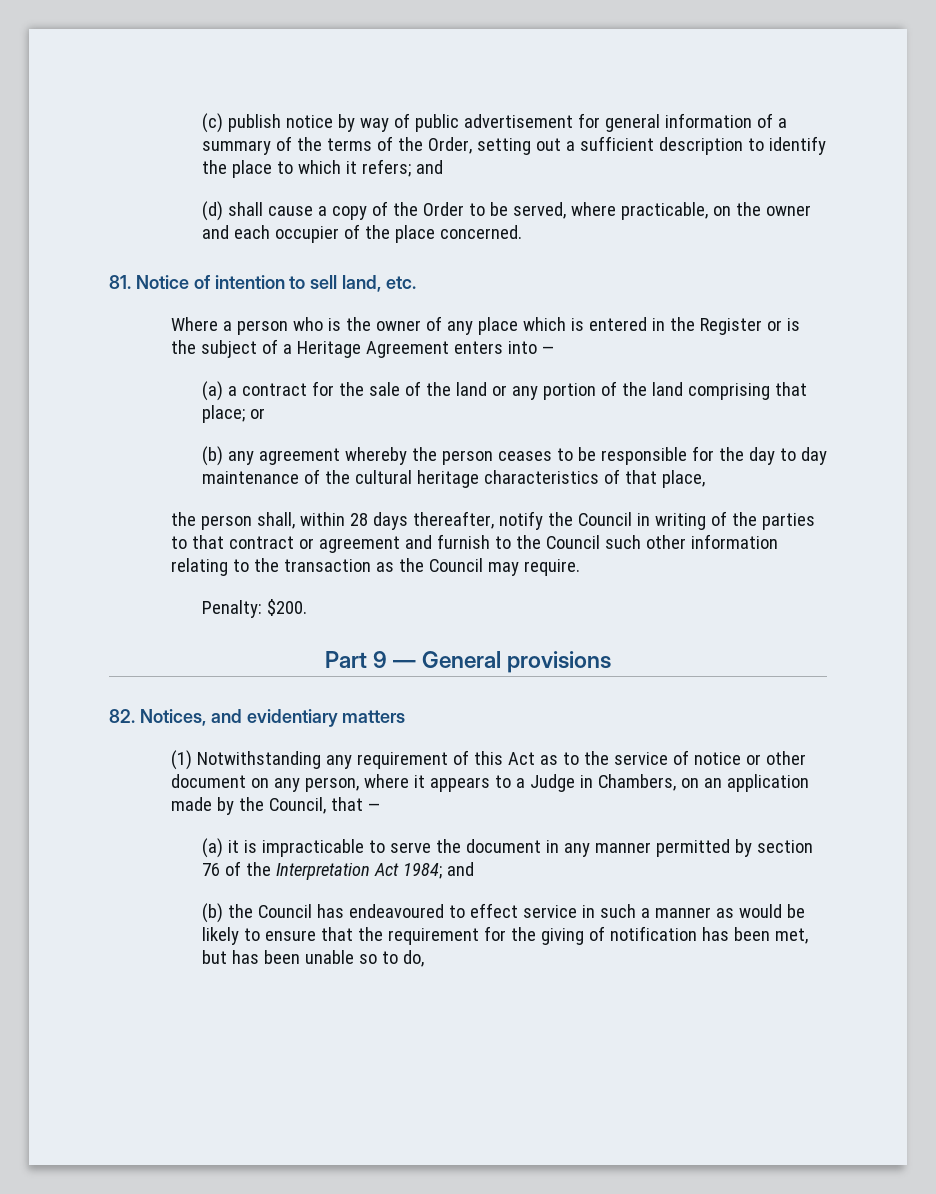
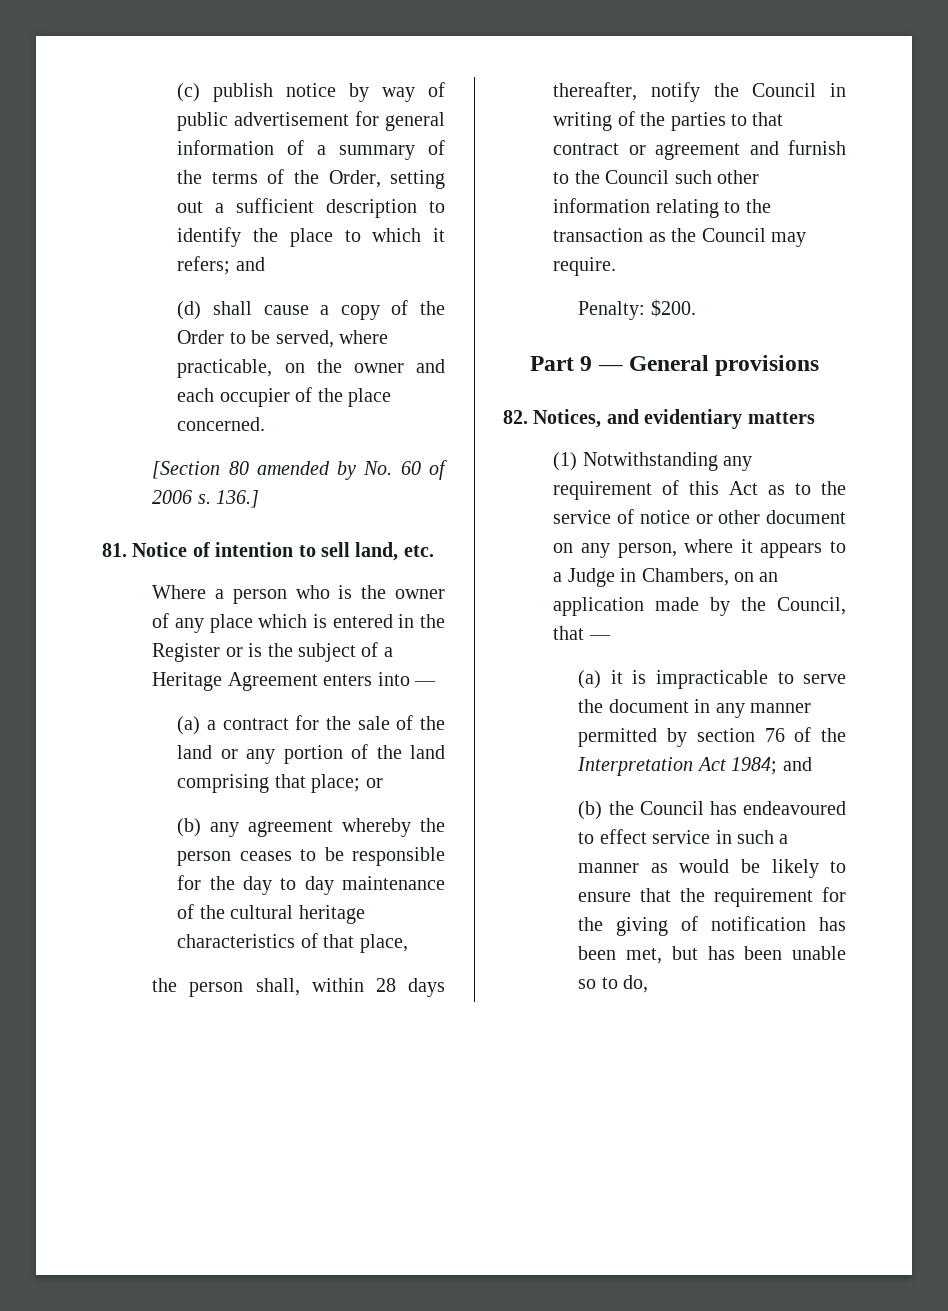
+ [Section 80 amended by No. 60 of 2006 s. 136.]

